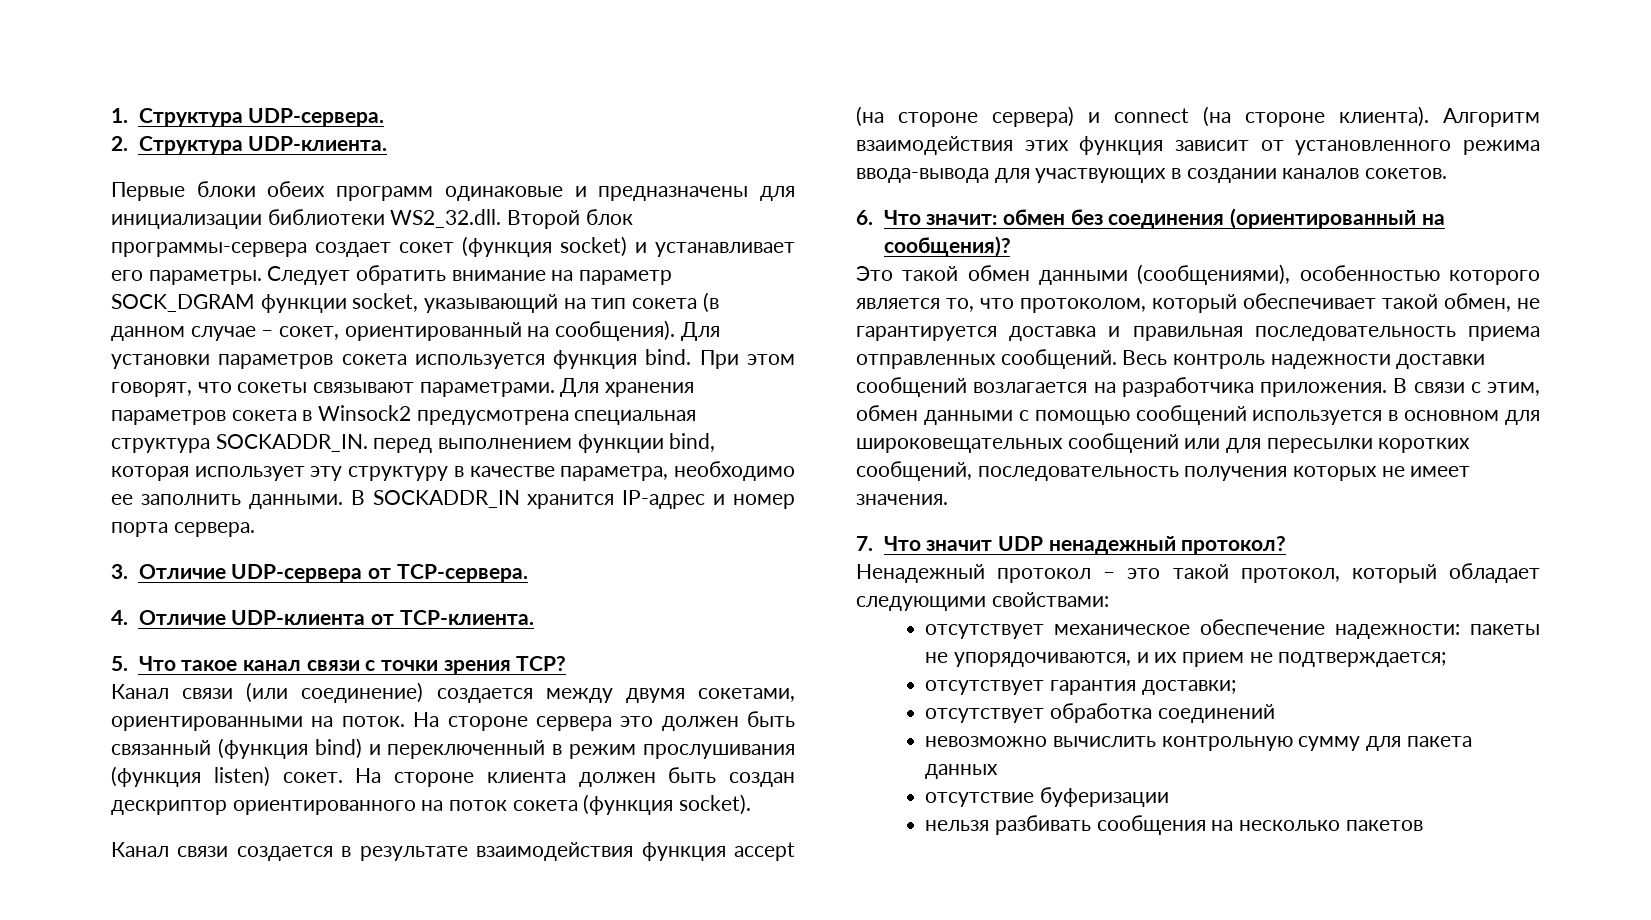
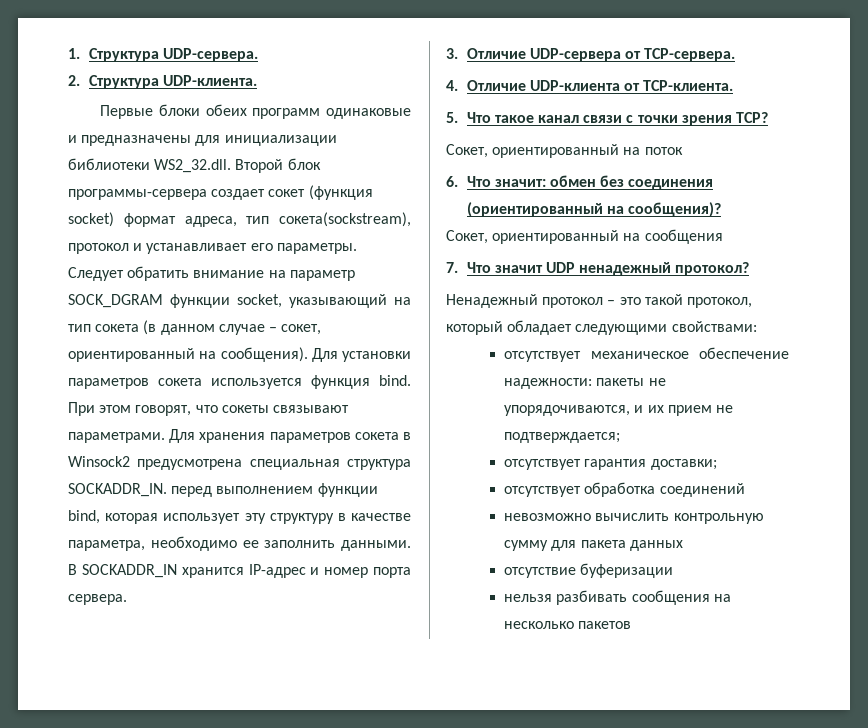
- Первые блоки обеих программ одинаковые и предназначены для инициализации библиотеки WS2_32.dll. Второй блок программы-сервера создает сокет (функция socket) и устанавливает его параметры.
+ Первые блоки обеих программ одинаковые и предназначены для инициализации библиотеки WS2_32.dll. Второй блок программы-сервера создает сокет (функция socket) формат адреса, тип сокета(sockstream), протокол и устанавливает его параметры.
- Канал связи (или соединение) создается между двумя сокетами, ориентированными на поток. На стороне сервера это должен быть связанный (функция bind) и переключенный в режим прослушивания (функция listen) сокет. На стороне клиента должен быть создан дескриптор ориентированного на поток сокета (функция socket).
- Канал связи создается в результате взаимодействия функция accept (на стороне сервера) и connect (на стороне клиента). Алгоритм взаимодействия этих функция зависит от установленного режима ввода-вывода для участвующих в создании каналов сокетов.
+ Сокет, ориентированный на поток
- Это такой обмен данными (сообщениями), особенностью которого является то, что протоколом, который обеспечивает такой обмен, не гарантируется доставка и правильная последовательность приема отправленных сообщений. Весь контроль надежности доставки сообщений возлагается на разработчика приложения. В связи с этим, обмен данными с помощью сообщений используется в основном для широковещательных сообщений или для пересылки коротких сообщений, последовательность получения которых не имеет значения.
+ Сокет, ориентированный на сообщения

